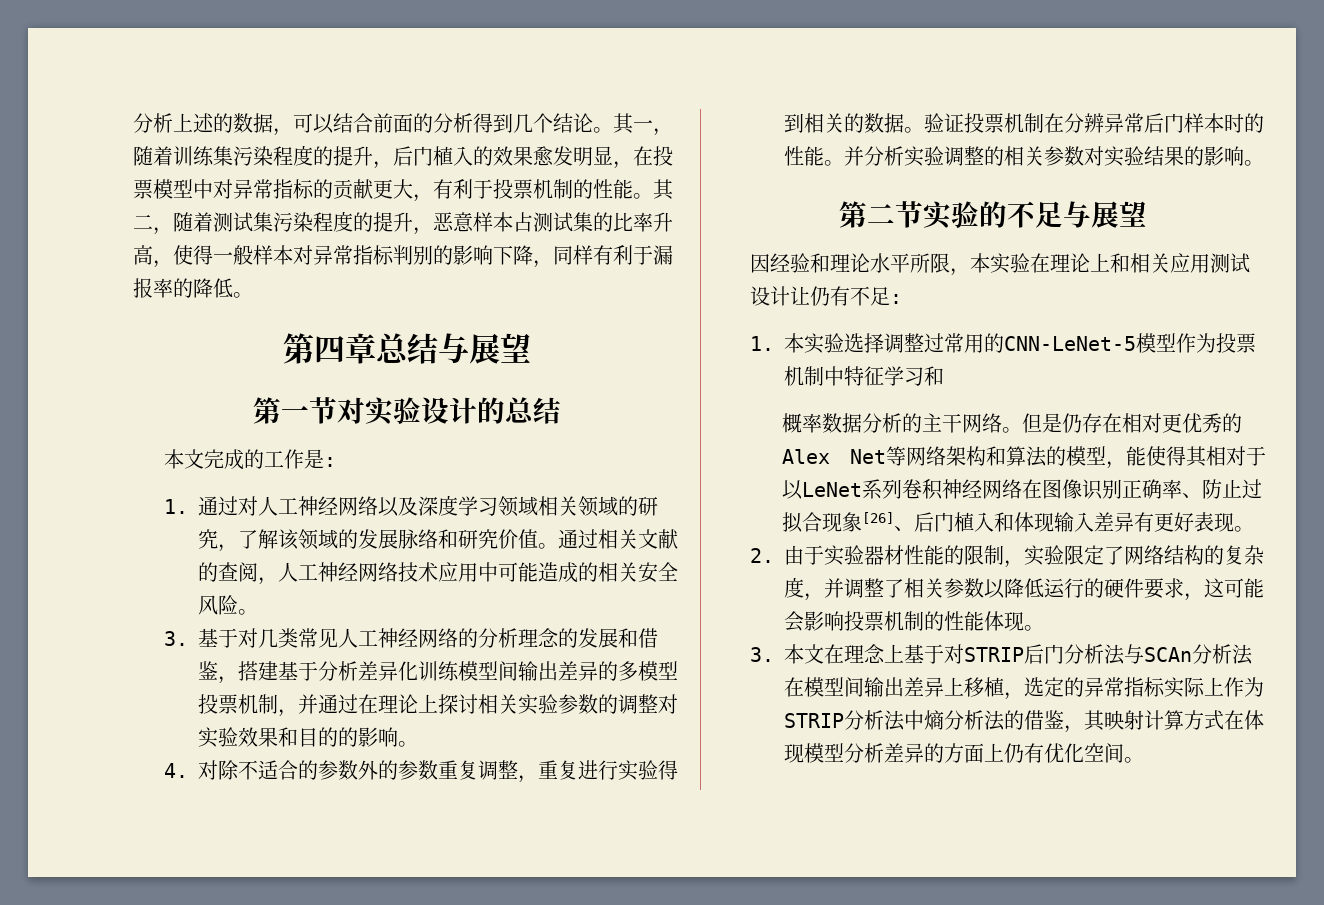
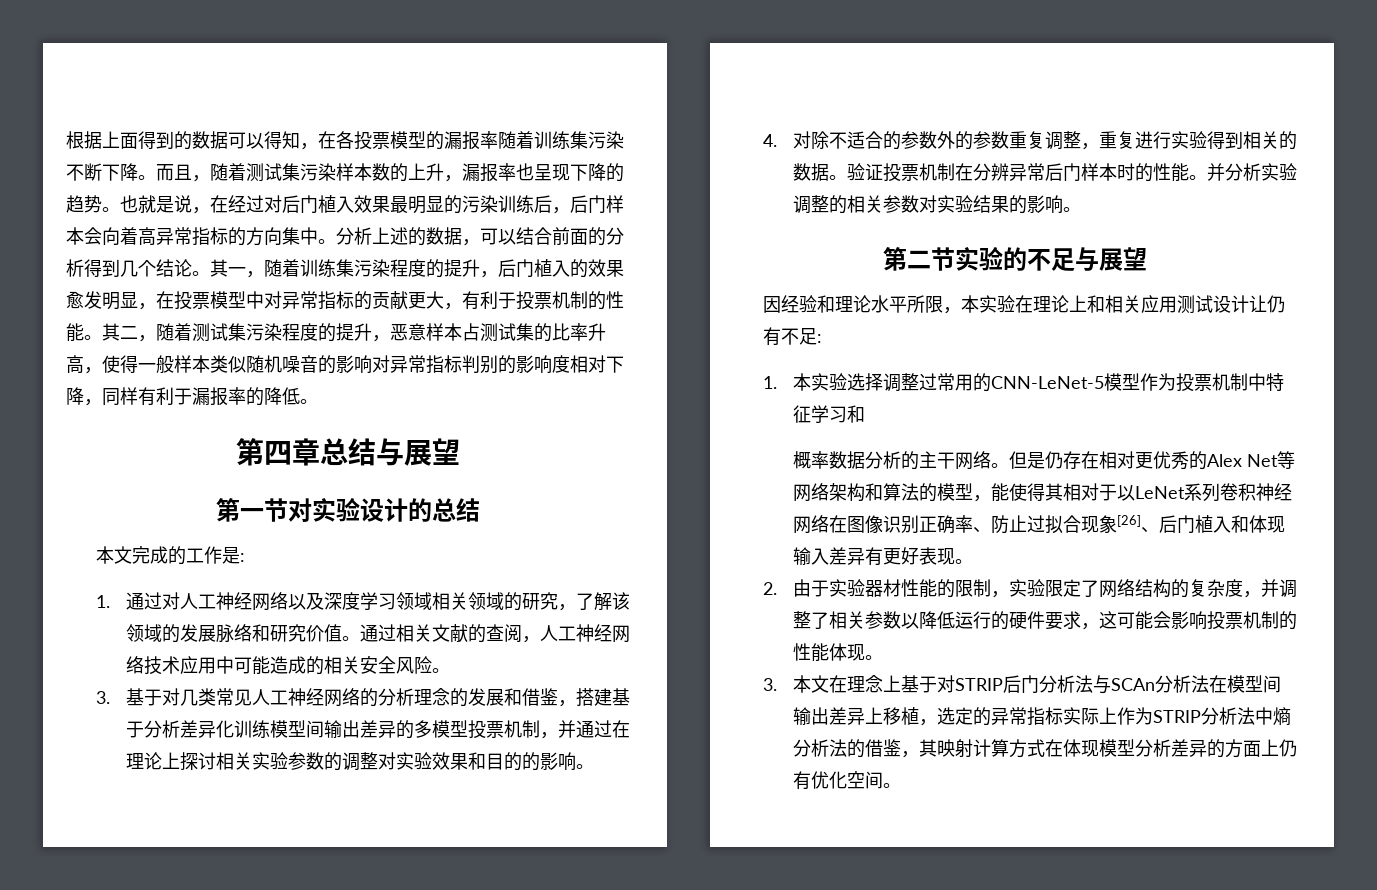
+ 根据上面得到的数据可以得知，在各投票模型的漏报率随着训练集污染不断下降。而且，随着测试集污染样本数的上升，漏报率也呈现下降的趋势。也就是说，在经过对后门植入效果最明显的污染训练后，后门样本会向着高异常指标的方向集中。
- 其二，随着测试集污染程度的提升，恶意样本占测试集的比率升高，使得一般样本对异常指标判别的影响下降，同样有利于漏报率的降低。
+ 其二，随着测试集污染程度的提升，恶意样本占测试集的比率升高，使得一般样本类似随机噪音的影响对异常指标判别的影响度相对下降，同样有利于漏报率的降低。

